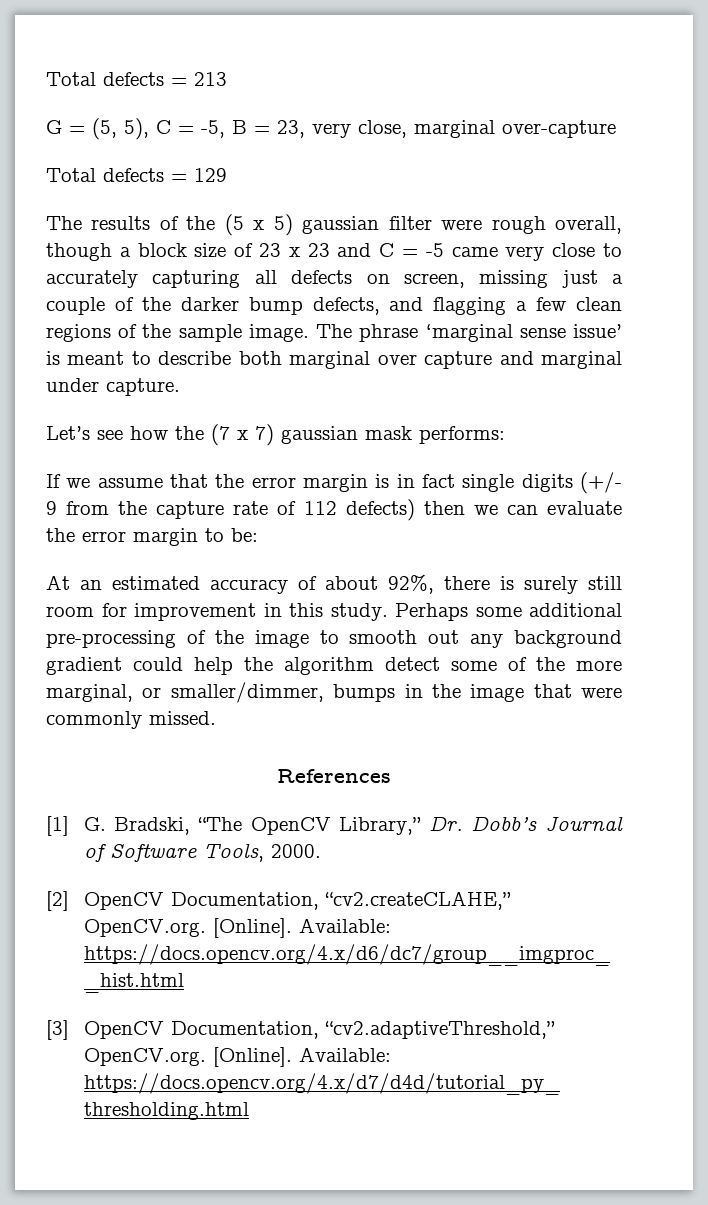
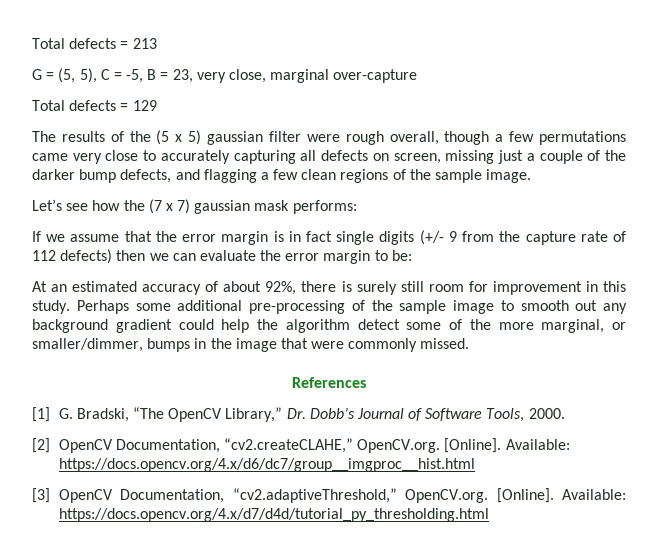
- The results of the (5 x 5) gaussian filter were rough overall, though a block size of 23 x 23 and C = -5 came very close to accurately capturing all defects on screen, missing just a couple of the darker bump defects, and flagging a few clean regions of the sample image. The phrase ‘marginal sense issue’ is meant to describe both marginal over capture and marginal under capture.
+ The results of the (5 x 5) gaussian filter were rough overall, though a few permutations came very close to accurately capturing all defects on screen, missing just a couple of the darker bump defects, and flagging a few clean regions of the sample image.
- Perhaps some additional pre-processing of the image to smooth out any background gradient could help the algorithm detect some of the more marginal, or smaller/dimmer, bumps in the image that were commonly missed.
+ Perhaps some additional pre-processing of the sample image to smooth out any background gradient could help the algorithm detect some of the more marginal, or smaller/dimmer, bumps in the image that were commonly missed.

